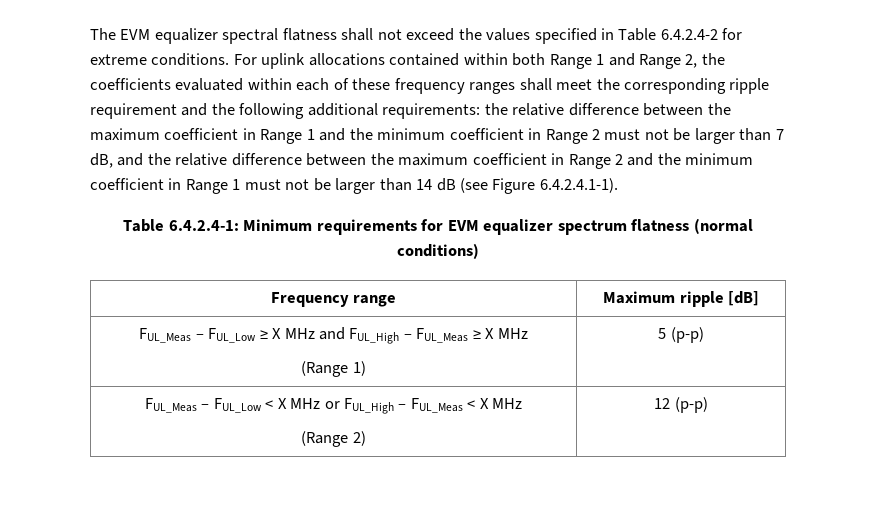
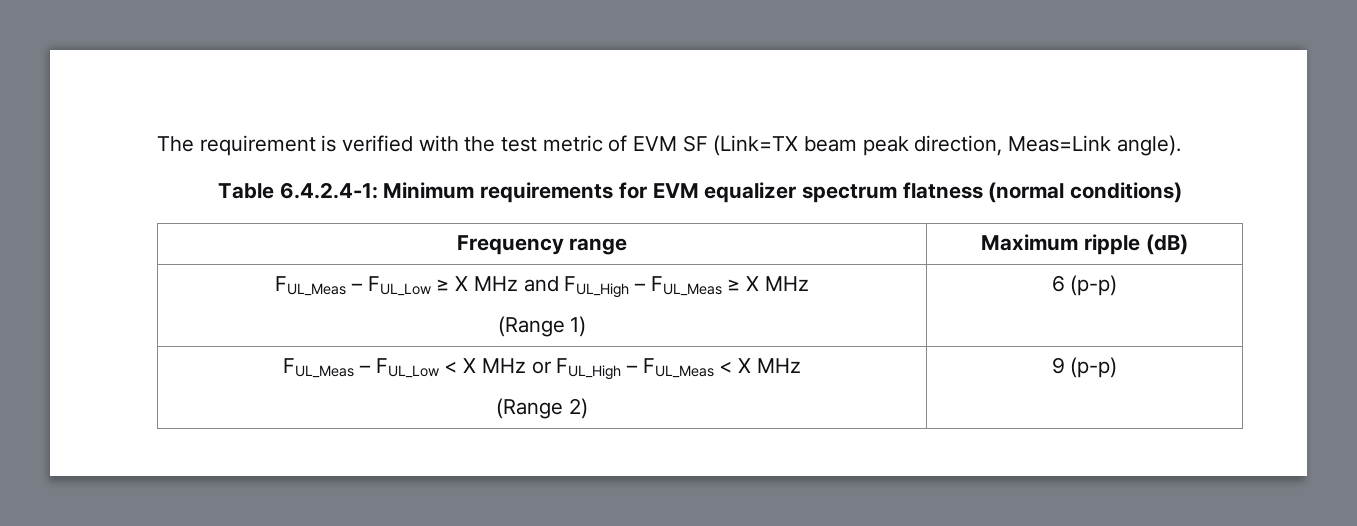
- The EVM equalizer spectral flatness shall not exceed the values specified in Table 6.4.2.4-2 for extreme conditions. For uplink allocations contained within both Range 1 and Range 2, the coefficients evaluated within each of these frequency ranges shall meet the corresponding ripple requirement and the following additional requirements: the relative difference between the maximum coefficient in Range 1 and the minimum coefficient in Range 2 must not be larger than 7 dB, and the relative difference between the maximum coefficient in Range 2 and the minimum coefficient in Range 1 must not be larger than 14 dB (see Figure 6.4.2.4.1-1).
+ The requirement is verified with the test metric of EVM SF (Link=TX beam peak direction, Meas=Link angle).
- Frequency range | Maximum ripple [dB]
+ Frequency range | Maximum ripple (dB)
  FUL_Meas – FUL_Low ≥ X MHz and FUL_High – FUL_Meas ≥ X MHz
- (Range 1) | 5 (p-p)
+ (Range 1) | 6 (p-p)
  FUL_Meas – FUL_Low < X MHz or FUL_High – FUL_Meas < X MHz
- (Range 2) | 12 (p-p)
+ (Range 2) | 9 (p-p)

